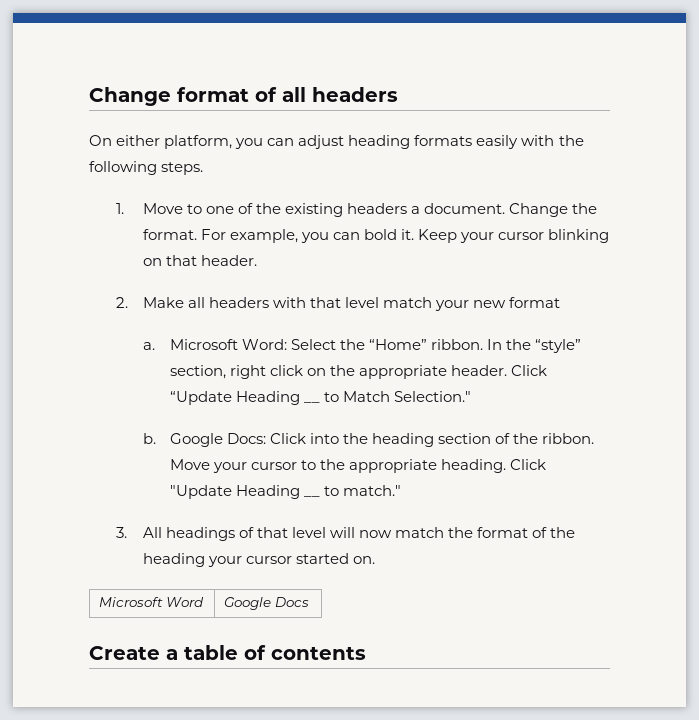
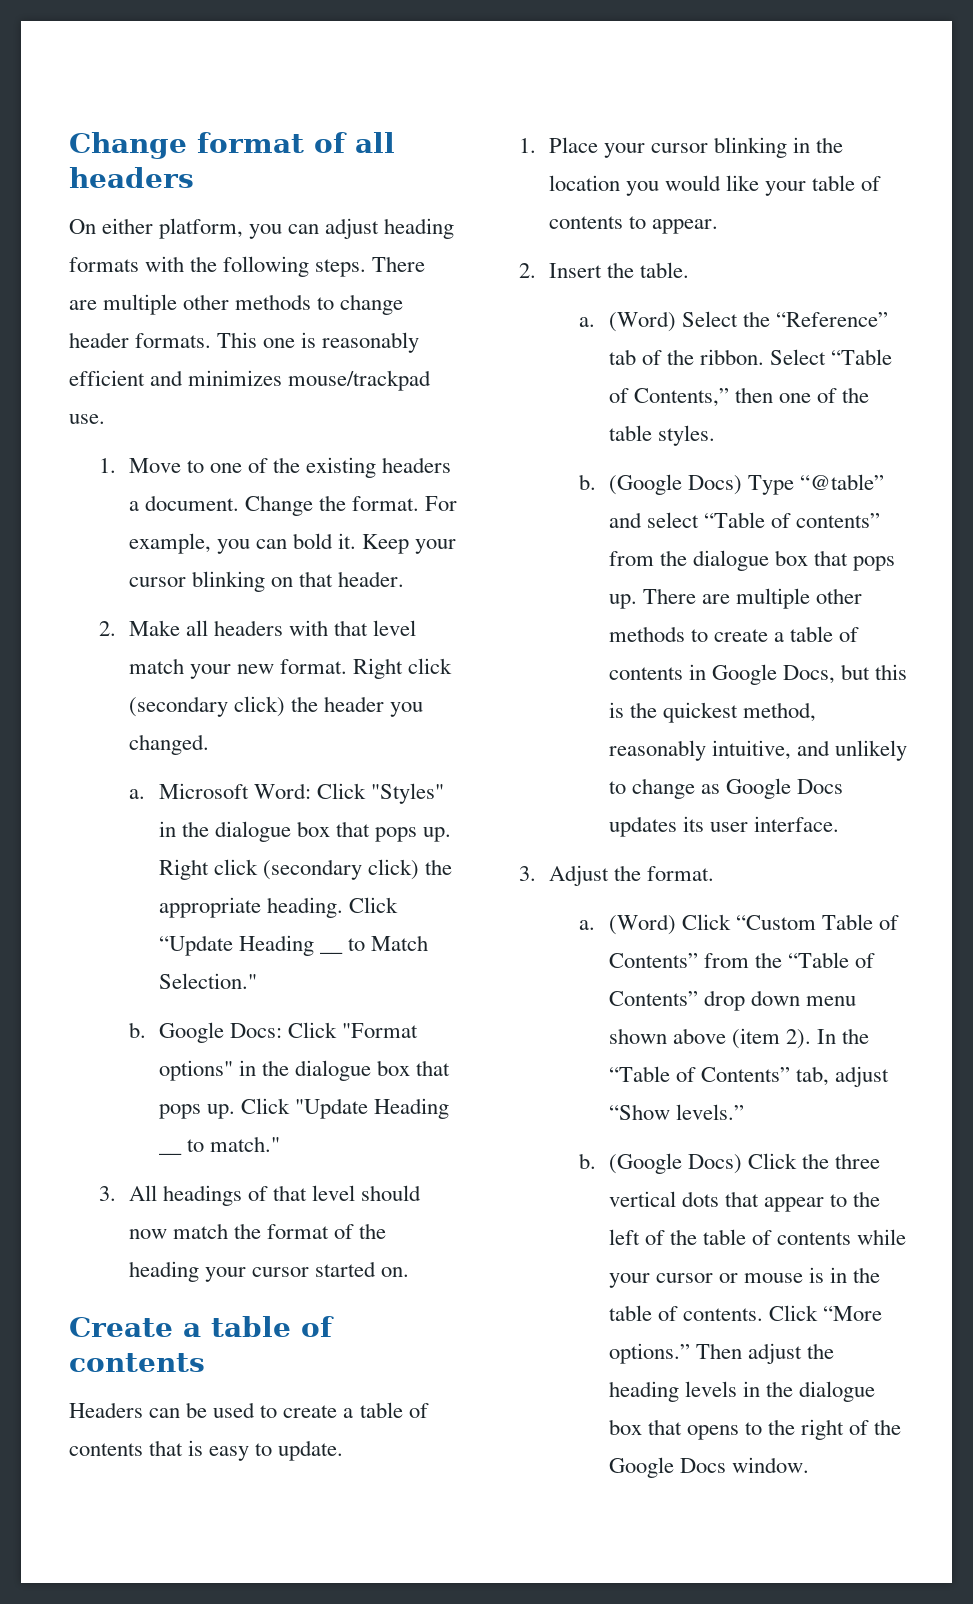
- On either platform, you can adjust heading formats easily with the following steps.
+ On either platform, you can adjust heading formats with the following steps. There are multiple other methods to change header formats. This one is reasonably efficient and minimizes mouse/trackpad use.
- 2. Make all headers with that level match your new format
- a. Microsoft Word: Select the “Home” ribbon. In the “style” section, right click on the appropriate header.
+ 2. Make all headers with that level match your new format. Right click (secondary click) the header you changed.
+ a. Microsoft Word: Click "Styles" in the dialogue box that pops up. Right click (secondary click) the appropriate heading.
- Google Docs: Click into the heading section of the ribbon. Move your cursor to the appropriate heading.
+ Google Docs: Click "Format options" in the dialogue box that pops up.
- 3. All headings of that level will now match the format of the heading your cursor started on.
+ 3. All headings of that level should now match the format of the heading your cursor started on.
- Microsoft Word | Google Docs
+ Headers can be used to create a table of contents that is easy to update.
+ 1. Place your cursor blinking in the location you would like your table of contents to appear.
+ 2. Insert the table.
+ a. (Word) Select the “Reference” tab of the ribbon. Select “Table of Contents,” then one of the table styles.
+ b. (Google Docs) Type “@table” and select “Table of contents” from the dialogue box that pops up. There are multiple other methods to create a table of contents in Google Docs, but this is the quickest method, reasonably intuitive, and unlikely to change as Google Docs updates its user interface.
+ 3. Adjust the format.
+ a. (Word) Click “Custom Table of Contents” from the “Table of Contents” drop down menu shown above (item 2). In the “Table of Contents” tab, adjust “Show levels.”
+ b. (Google Docs) Click the three vertical dots that appear to the left of the table of contents while your cursor or mouse is in the table of contents. Click “More options.” Then adjust the heading levels in the dialogue box that opens to the right of the Google Docs window.

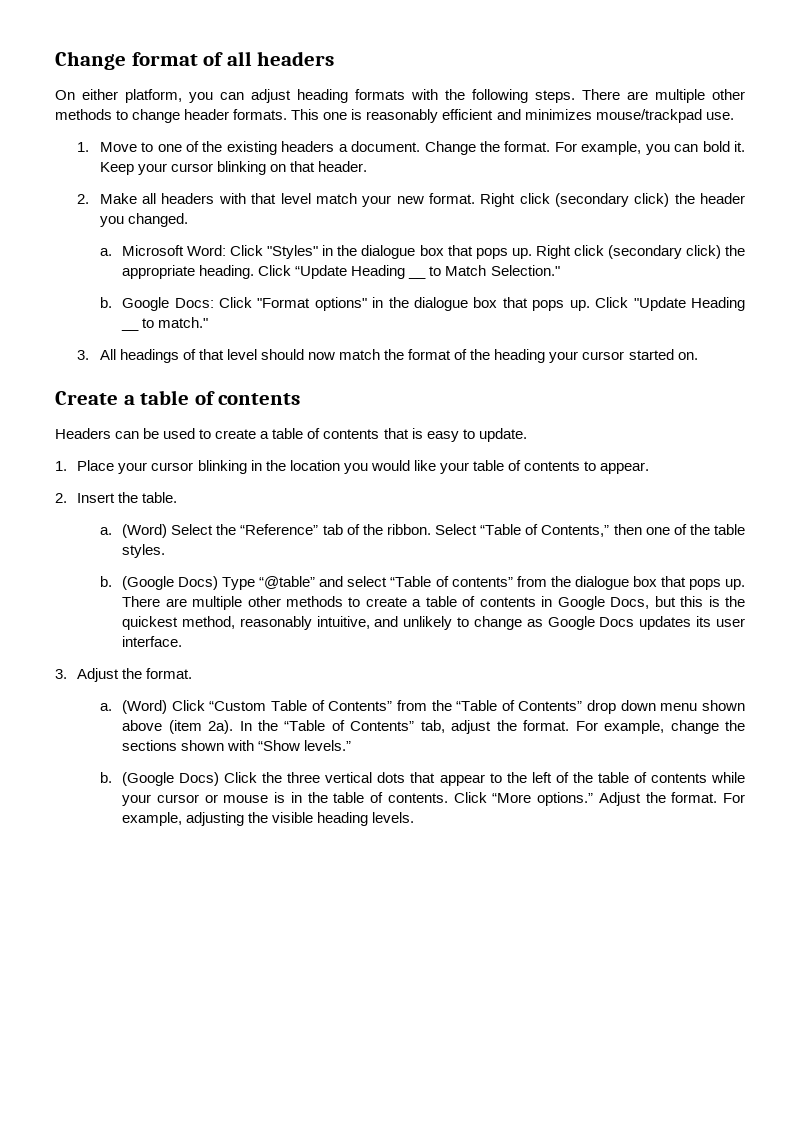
- (Word) Click “Custom Table of Contents” from the “Table of Contents” drop down menu shown above (item 2).
+ (Word) Click “Custom Table of Contents” from the “Table of Contents” drop down menu shown above (item 2a).
- In the “Table of Contents” tab, adjust “Show levels.”
+ In the “Table of Contents” tab, adjust the format. For example, change the sections shown with “Show levels.”
- Then adjust the heading levels in the dialogue box that opens to the right of the Google Docs window.
+ Adjust the format. For example, adjusting the visible heading levels.

